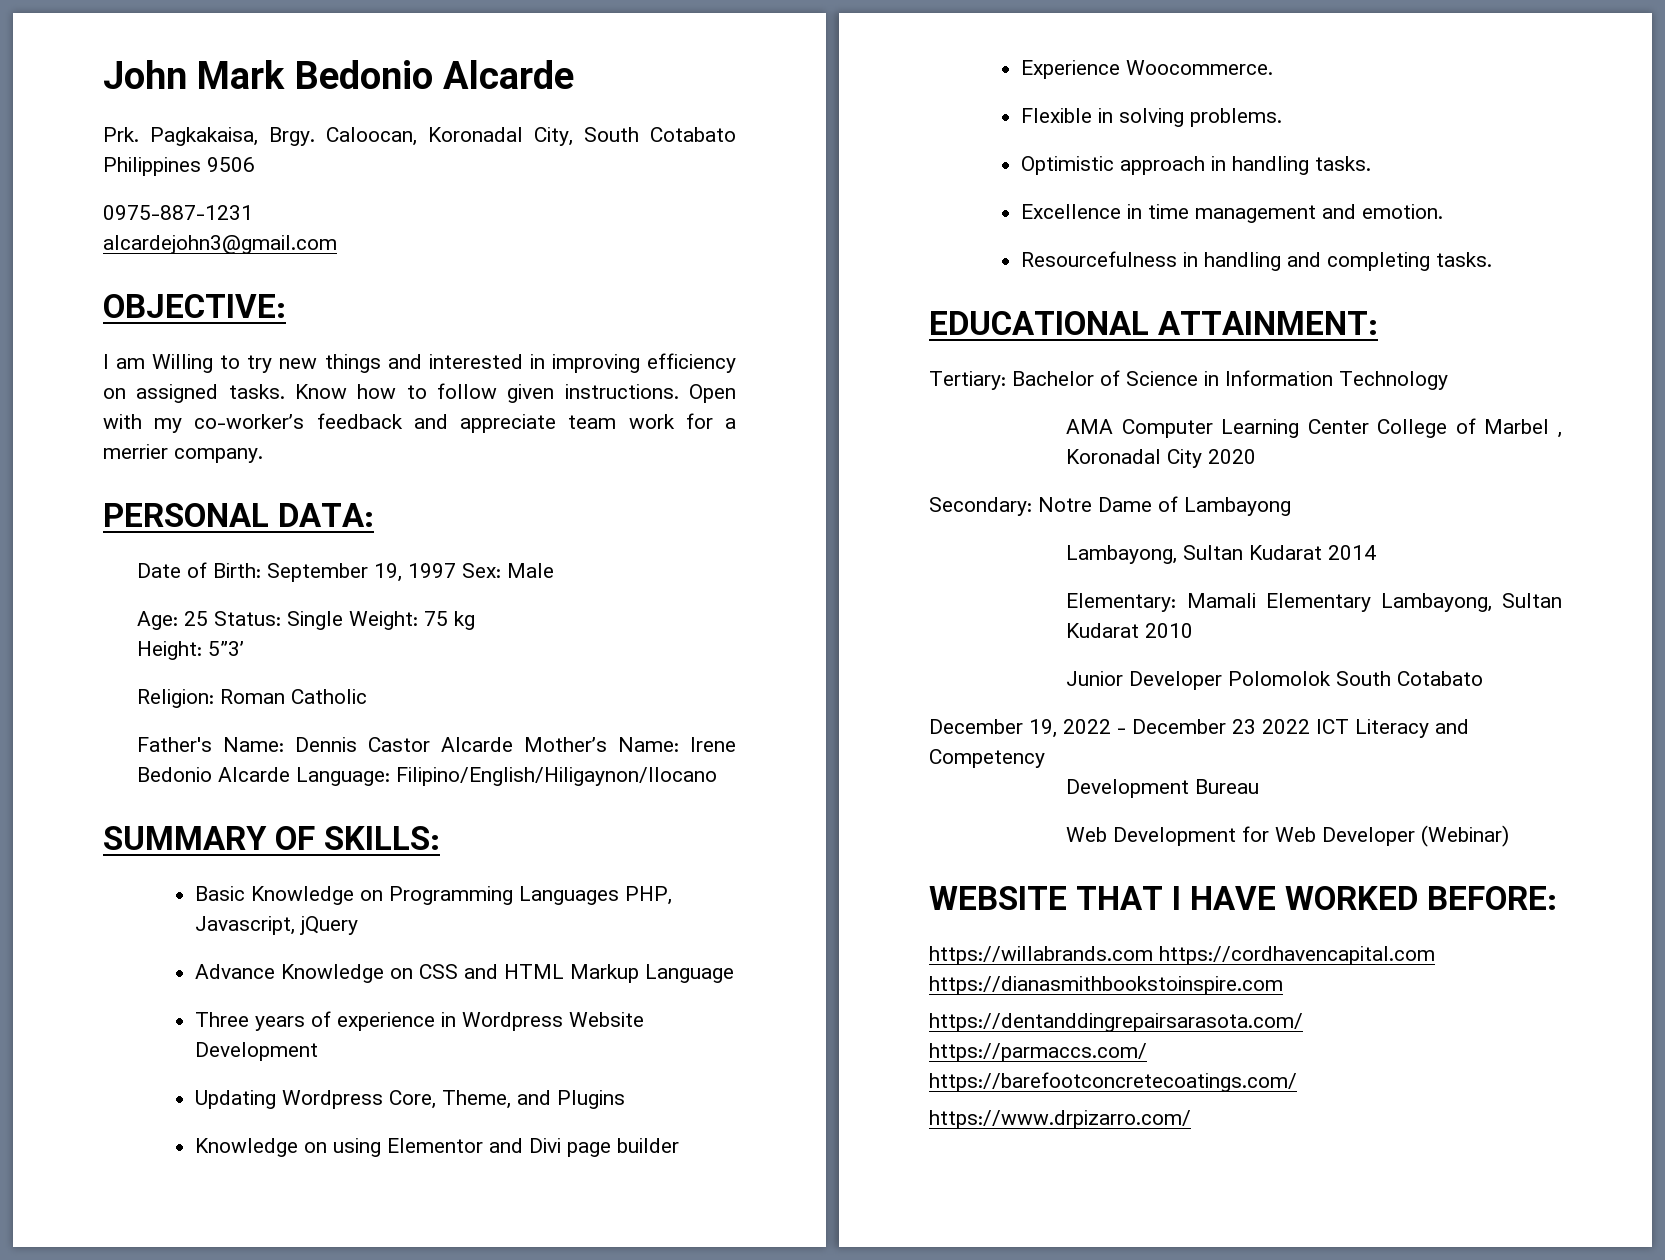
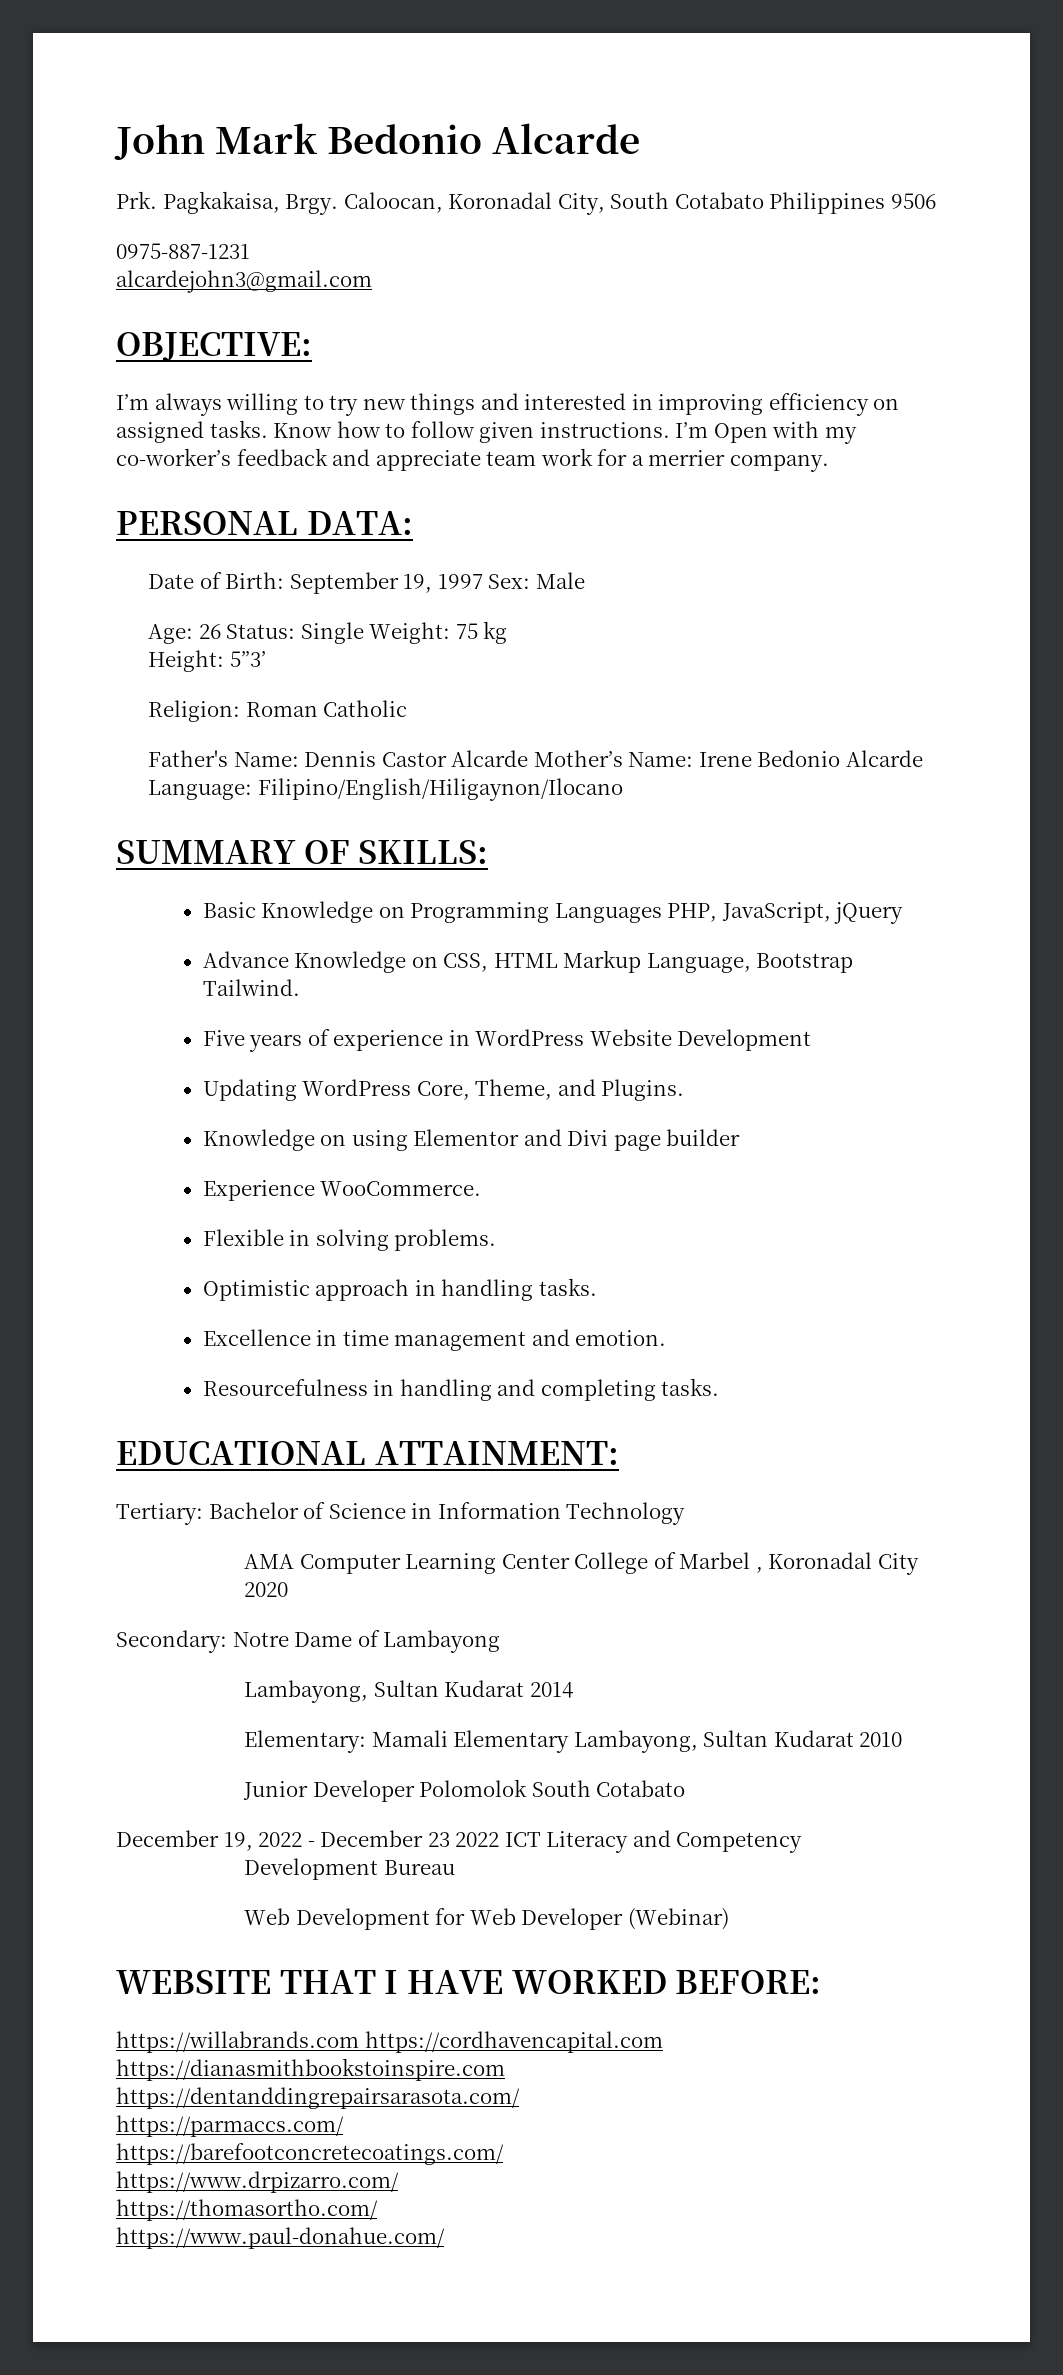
- I am Willing to try new things and interested in improving efficiency on assigned tasks.
+ I’m always willing to try new things and interested in improving efficiency on assigned tasks.
- Open with my co-worker’s feedback and appreciate team work for a merrier company.
+ I’m Open with my co-worker’s feedback and appreciate team work for a merrier company.
- Age: 25 Status: Single Weight: 75 kg
+ Age: 26 Status: Single Weight: 75 kg
- Basic Knowledge on Programming Languages PHP, Javascript, jQuery
+ Basic Knowledge on Programming Languages PHP, JavaScript, jQuery
- Advance Knowledge on CSS and HTML Markup Language
- Three years of experience in Wordpress Website Development
+ Advance Knowledge on CSS, HTML Markup Language, Bootstrap Tailwind.
+ Five years of experience in WordPress Website Development
- Updating Wordpress Core, Theme, and Plugins
+ Updating WordPress Core, Theme, and Plugins.
- Experience Woocommerce.
+ Experience WooCommerce.
+ https://thomasortho.com/
+ https://www.paul-donahue.com/

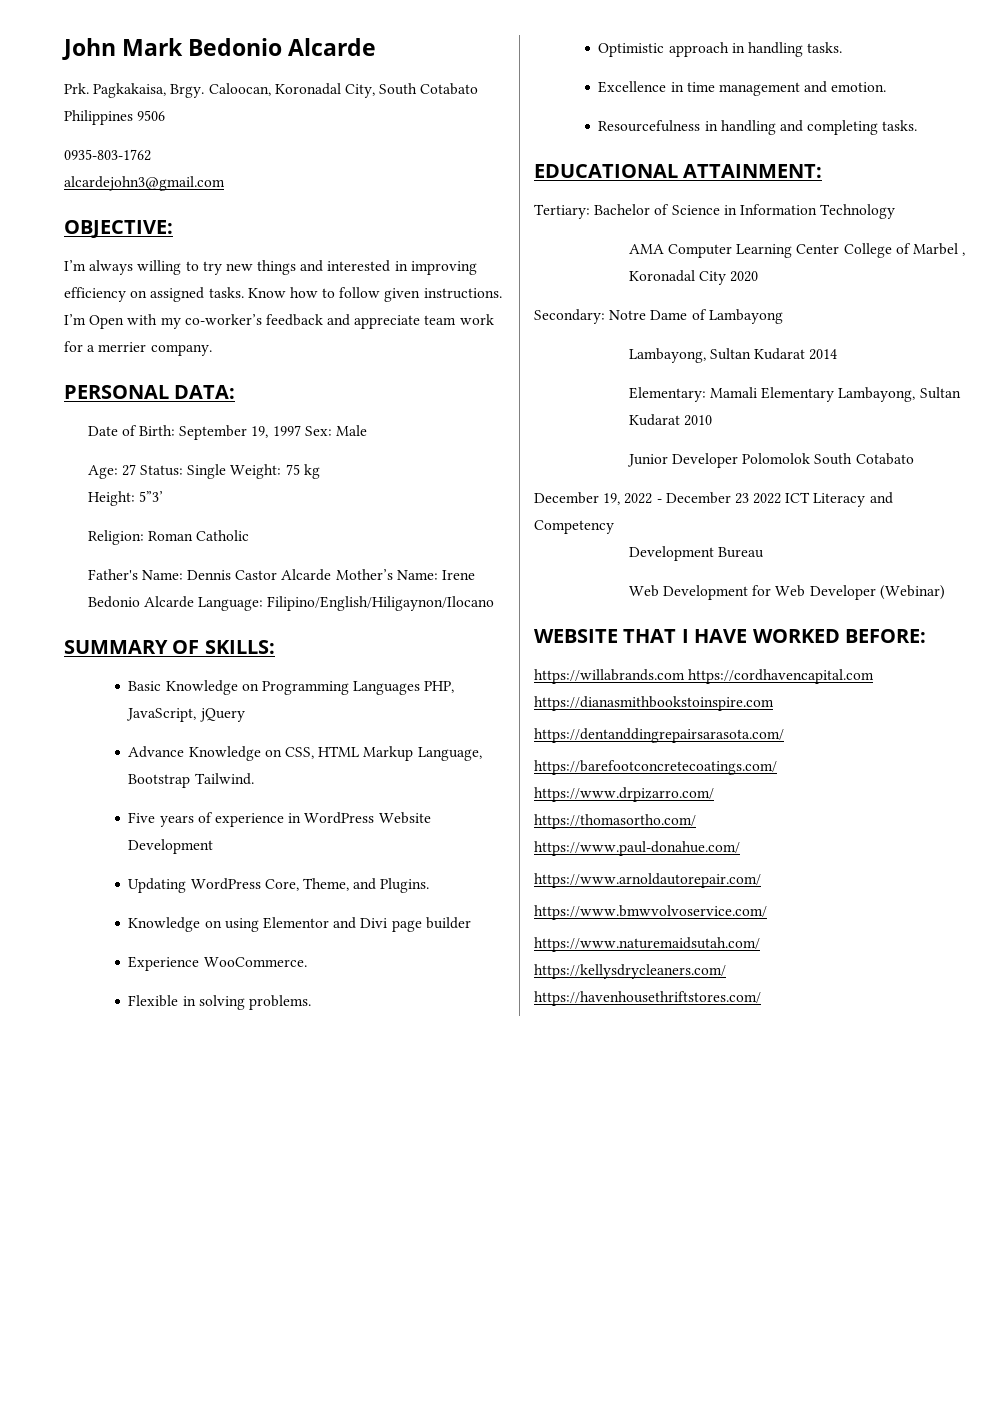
- 0975-887-1231
+ 0935-803-1762
- Age: 26 Status: Single Weight: 75 kg
+ Age: 27 Status: Single Weight: 75 kg
- https://parmaccs.com/
+ https://www.arnoldautorepair.com/
+ https://www.bmwvolvoservice.com/
+ https://www.naturemaidsutah.com/
+ https://kellysdrycleaners.com/
+ https://havenhousethriftstores.com/

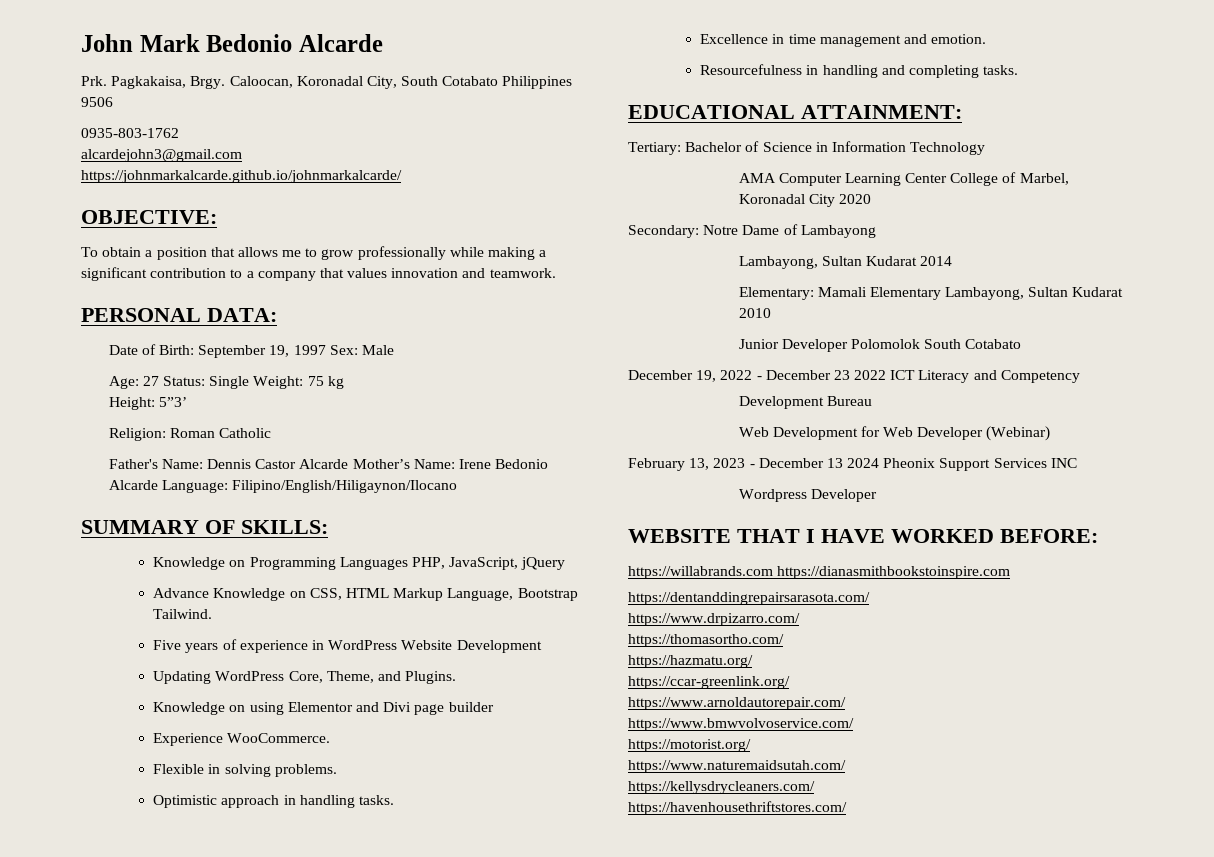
+ https://johnmarkalcarde.github.io/johnmarkalcarde/
- I’m always willing to try new things and interested in improving efficiency on assigned tasks. Know how to follow given instructions. I’m Open with my co-worker’s feedback and appreciate team work for a merrier company.
+ To obtain a position that allows me to grow professionally while making a significant contribution to a company that values innovation and teamwork.
- Basic Knowledge on Programming Languages PHP, JavaScript, jQuery
+ Knowledge on Programming Languages PHP, JavaScript, jQuery
- AMA Computer Learning Center College of Marbel , Koronadal City 2020
+ AMA Computer Learning Center College of Marbel, Koronadal City 2020
+ February 13, 2023 - December 13 2024 Pheonix Support Services INC
+ Wordpress Developer
- https://willabrands.com https://cordhavencapital.com https://dianasmithbookstoinspire.com
+ https://willabrands.com https://dianasmithbookstoinspire.com
- https://barefootconcretecoatings.com/
- https://www.paul-donahue.com/
+ https://hazmatu.org/
+ https://ccar-greenlink.org/
+ https://motorist.org/

